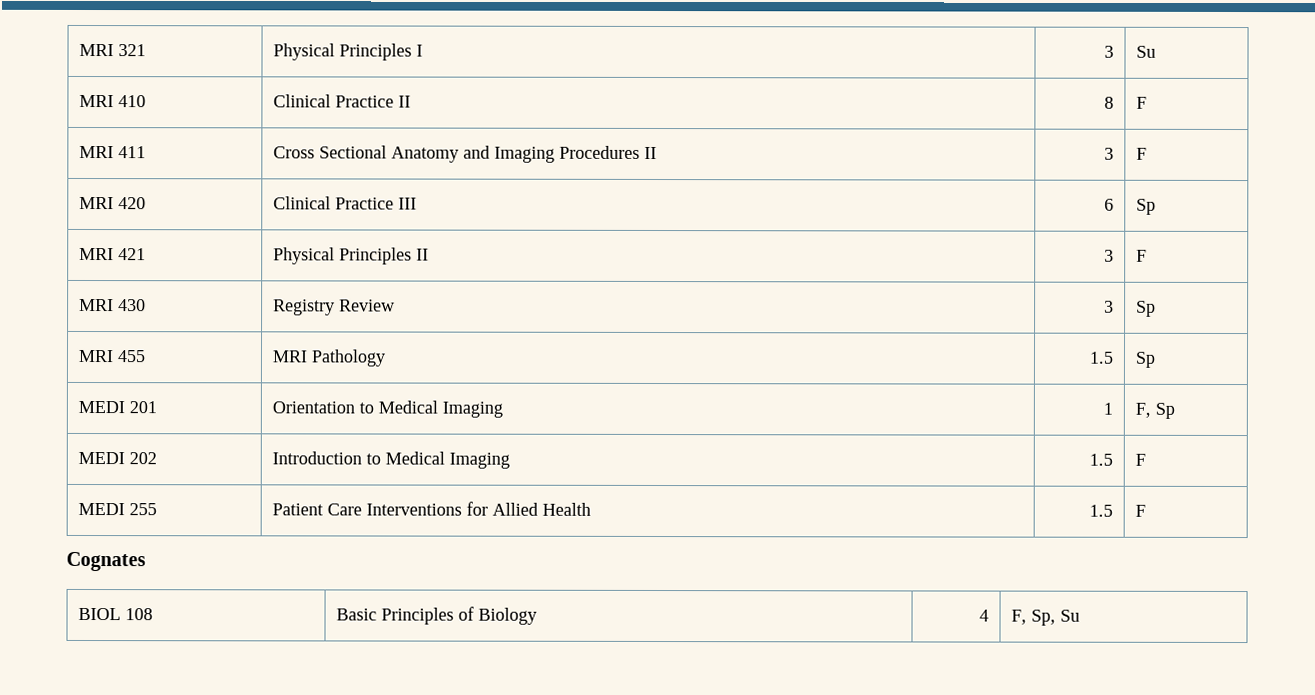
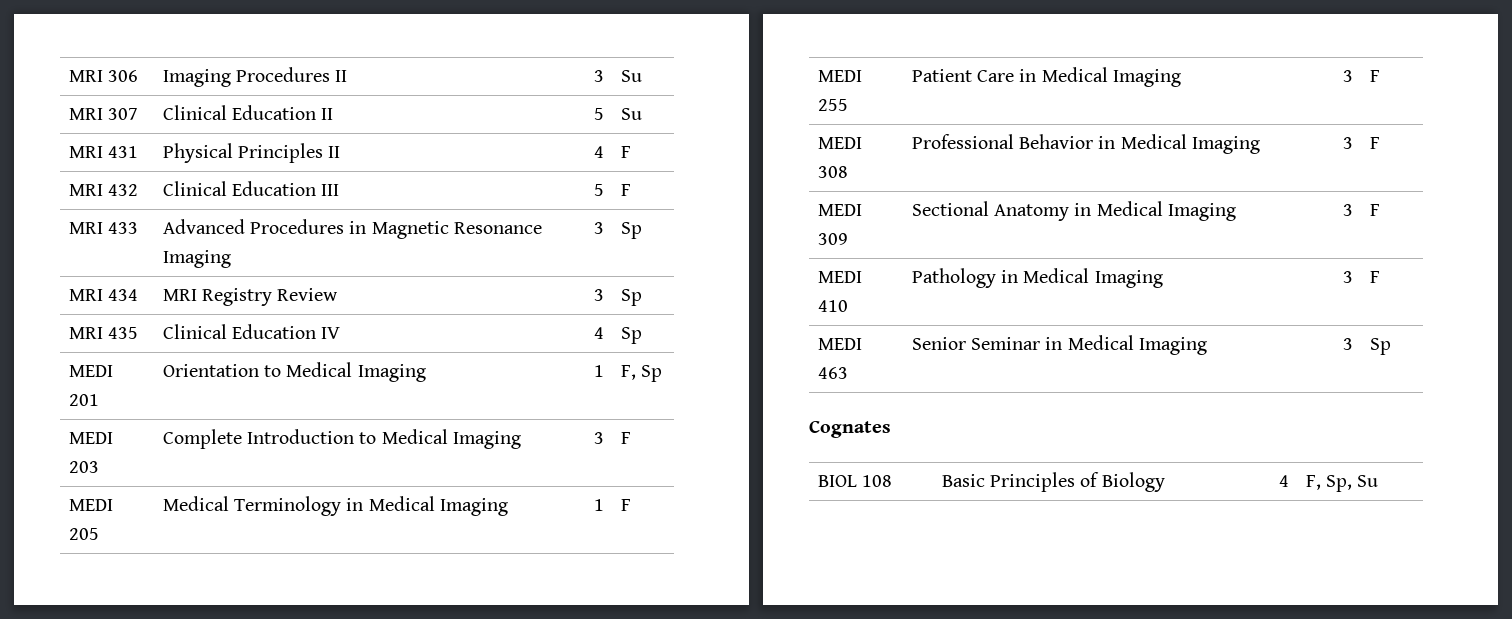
- MRI 321 | Physical Principles I | 3 | Su
+ MRI 306 | Imaging Procedures II | 3 | Su
- MRI 410 | Clinical Practice II | 8 | F
- MRI 411 | Cross Sectional Anatomy and Imaging Procedures II | 3 | F
- MRI 420 | Clinical Practice III | 6 | Sp
- MRI 421 | Physical Principles II | 3 | F
- MRI 430 | Registry Review | 3 | Sp
+ MRI 307 | Clinical Education II | 5 | Su
+ MRI 431 | Physical Principles II | 4 | F
+ MRI 432 | Clinical Education III | 5 | F
+ MRI 433 | Advanced Procedures in Magnetic Resonance Imaging | 3 | Sp
+ MRI 434 | MRI Registry Review | 3 | Sp
- MRI 455 | MRI Pathology | 1.5 | Sp
+ MRI 435 | Clinical Education IV | 4 | Sp
- MEDI 202 | Introduction to Medical Imaging | 1.5 | F
+ MEDI 203 | Complete Introduction to Medical Imaging | 3 | F
+ MEDI 205 | Medical Terminology in Medical Imaging | 1 | F
- MEDI 255 | Patient Care Interventions for Allied Health | 1.5 | F
+ MEDI 255 | Patient Care in Medical Imaging | 3 | F
+ MEDI 308 | Professional Behavior in Medical Imaging | 3 | F
+ MEDI 309 | Sectional Anatomy in Medical Imaging | 3 | F
+ MEDI 410 | Pathology in Medical Imaging | 3 | F
+ MEDI 463 | Senior Seminar in Medical Imaging | 3 | Sp

